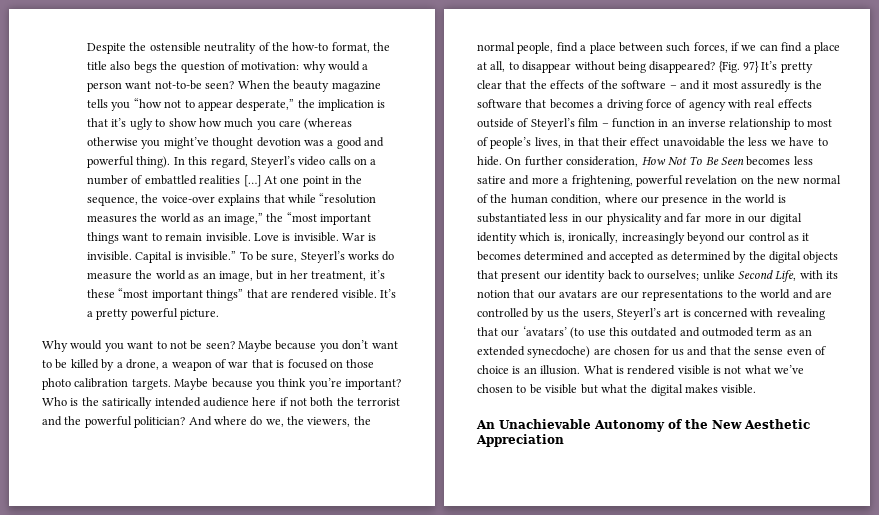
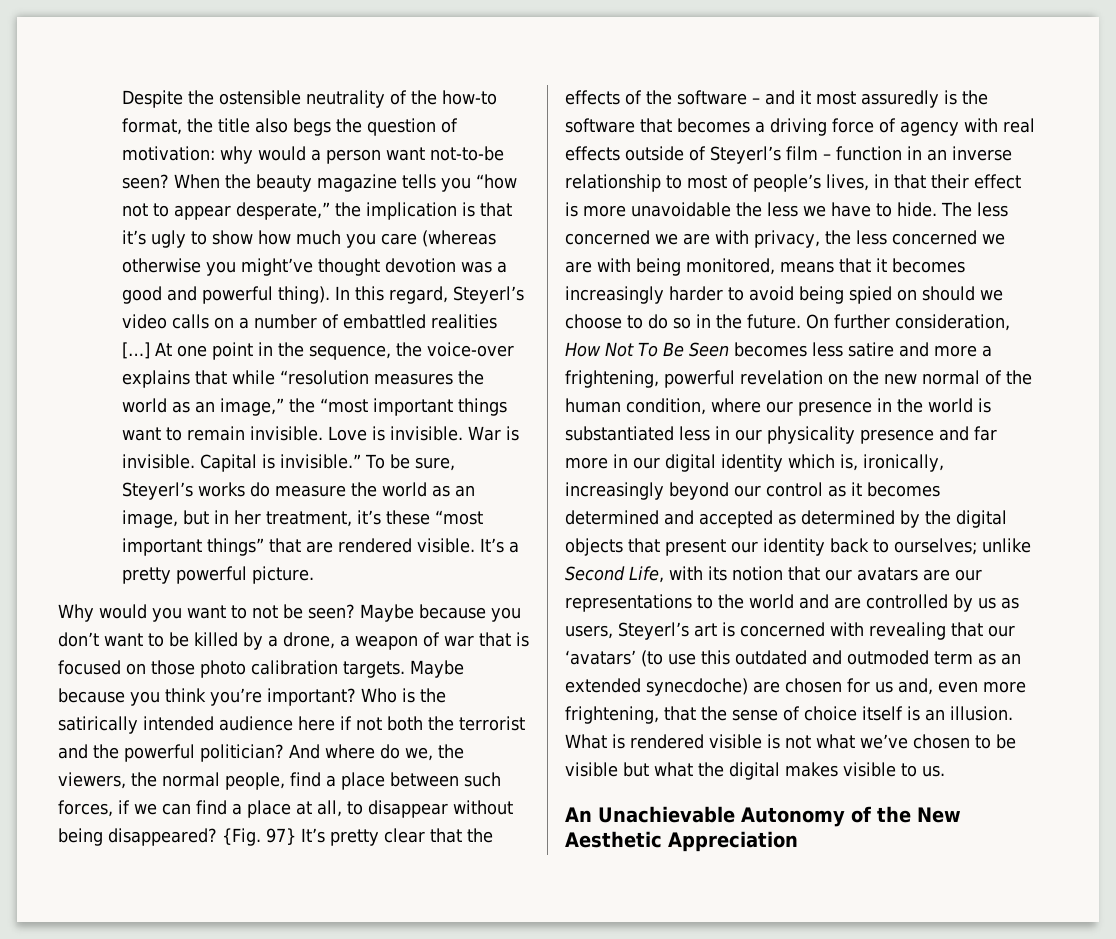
- 97} It’s pretty clear that the effects of the software – and it most assuredly is the software that becomes a driving force of agency with real effects outside of Steyerl’s film – function in an inverse relationship to most of people’s lives, in that their effect unavoidable the less we have to hide.
+ 97} It’s pretty clear that the effects of the software – and it most assuredly is the software that becomes a driving force of agency with real effects outside of Steyerl’s film – function in an inverse relationship to most of people’s lives, in that their effect is more unavoidable the less we have to hide.
+ The less concerned we are with privacy, the less concerned we are with being monitored, means that it becomes increasingly harder to avoid being spied on should we choose to do so in the future.
- On further consideration, How Not To Be Seen becomes less satire and more a frightening, powerful revelation on the new normal of the human condition, where our presence in the world is substantiated less in our physicality and far more in our digital identity which is, ironically, increasingly beyond our control as it becomes determined and accepted as determined by the digital objects that present our identity back to ourselves;
+ On further consideration, How Not To Be Seen becomes less satire and more a frightening, powerful revelation on the new normal of the human condition, where our presence in the world is substantiated less in our physicality presence and far more in our digital identity which is, ironically, increasingly beyond our control as it becomes determined and accepted as determined by the digital objects that present our identity back to ourselves;
- unlike Second Life, with its notion that our avatars are our representations to the world and are controlled by us the users, Steyerl’s art is concerned with revealing that our ‘avatars’ (to use this outdated and outmoded term as an extended synecdoche) are chosen for us and that the sense even of choice is an illusion.
+ unlike Second Life, with its notion that our avatars are our representations to the world and are controlled by us as users, Steyerl’s art is concerned with revealing that our ‘avatars’ (to use this outdated and outmoded term as an extended synecdoche) are chosen for us and, even more frightening, that the sense of choice itself is an illusion.
- What is rendered visible is not what we’ve chosen to be visible but what the digital makes visible.
+ What is rendered visible is not what we’ve chosen to be visible but what the digital makes visible to us.

